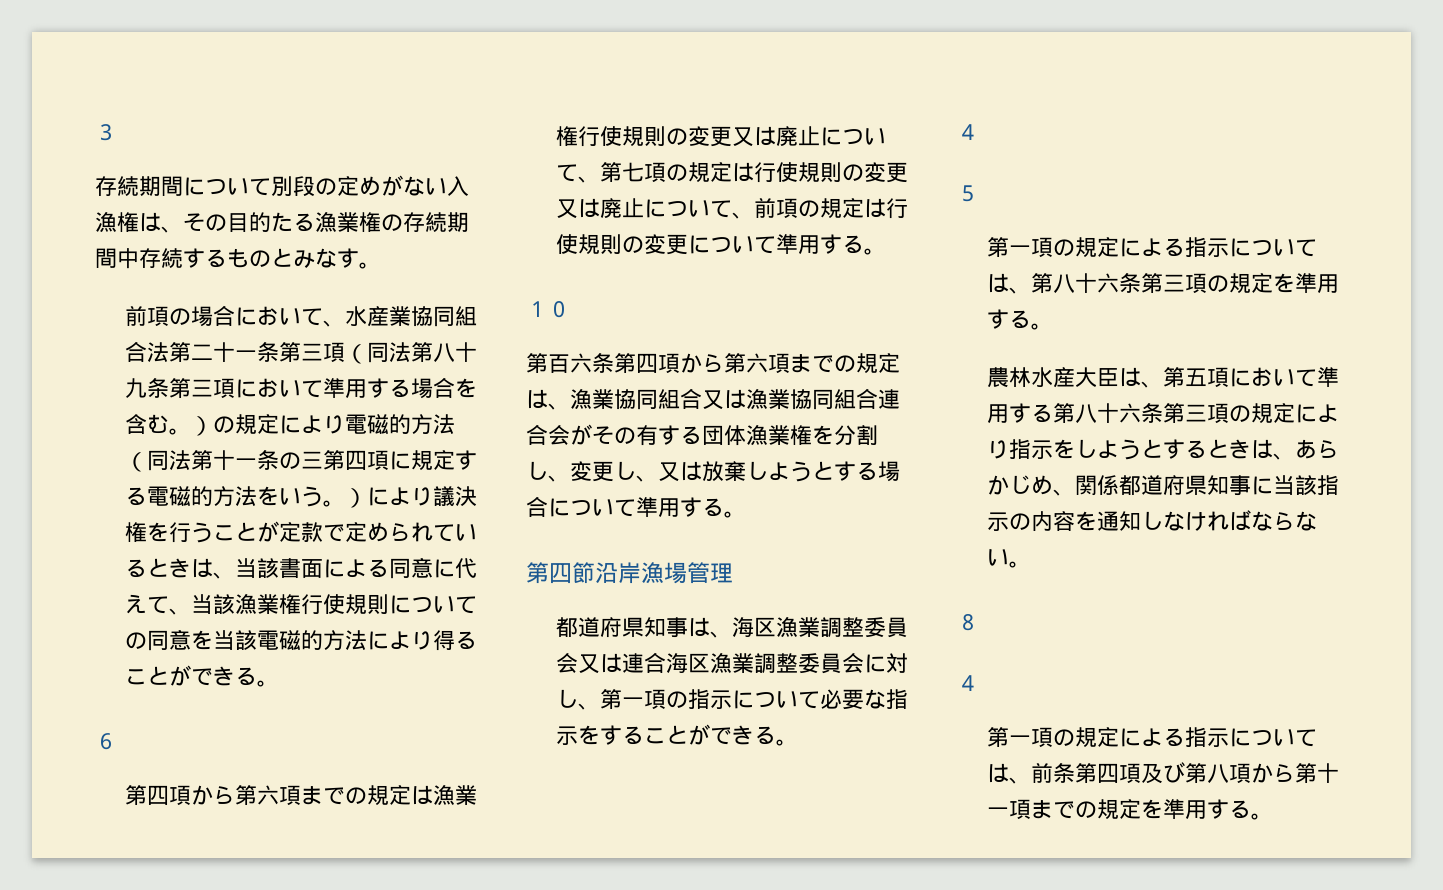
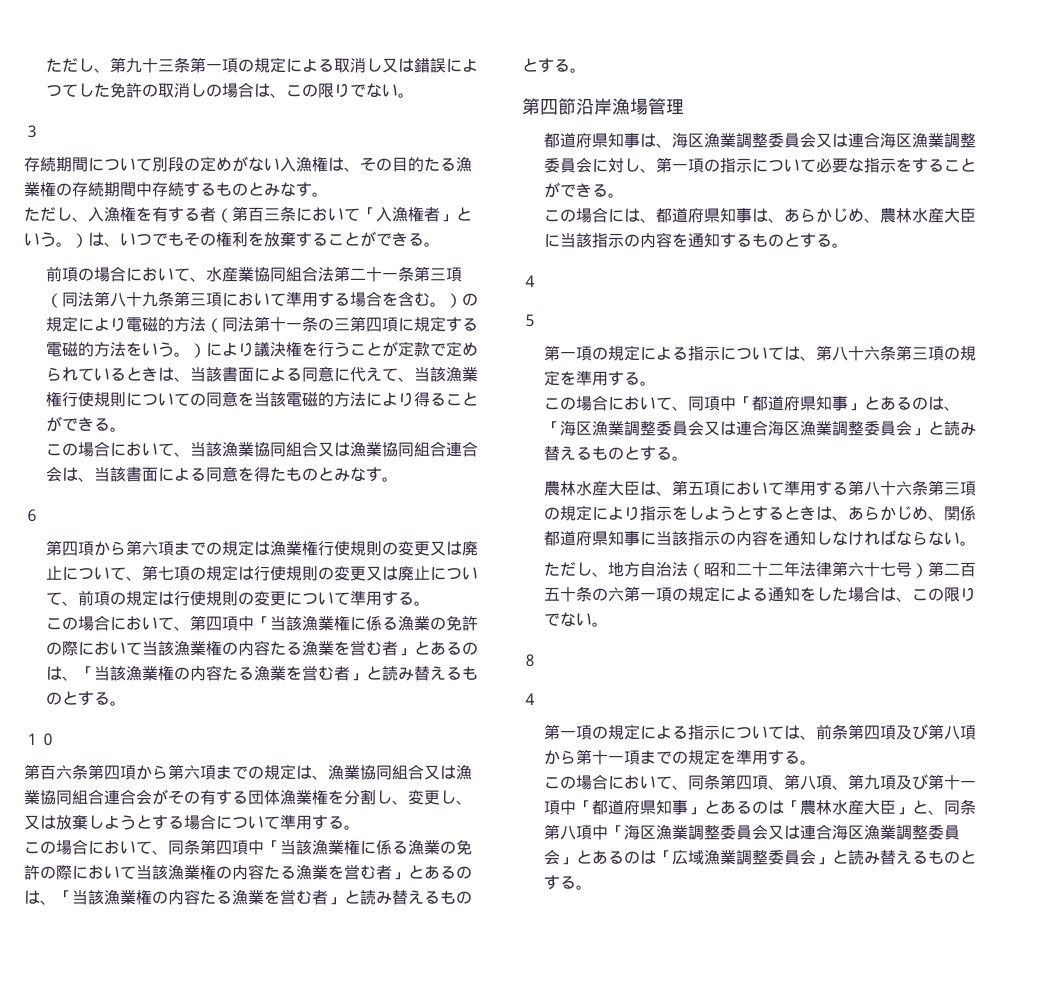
+ ただし、第九十三条第一項の規定による取消し又は錯誤によつてした免許の取消しの場合は、この限りでない。
+ ただし、入漁権を有する者（第百三条において「入漁権者」という。）は、いつでもその権利を放棄することができる。
+ この場合において、当該漁業協同組合又は漁業協同組合連合会は、当該書面による同意を得たものとみなす。
+ この場合において、第四項中「当該漁業権に係る漁業の免許の際において当該漁業権の内容たる漁業を営む者」とあるのは、「当該漁業権の内容たる漁業を営む者」と読み替えるものとする。
+ この場合において、同条第四項中「当該漁業権に係る漁業の免許の際において当該漁業権の内容たる漁業を営む者」とあるのは、「当該漁業権の内容たる漁業を営む者」と読み替えるものとする。
+ この場合には、都道府県知事は、あらかじめ、農林水産大臣に当該指示の内容を通知するものとする。
+ この場合において、同項中「都道府県知事」とあるのは、「海区漁業調整委員会又は連合海区漁業調整委員会」と読み替えるものとする。
+ ただし、地方自治法（昭和二十二年法律第六十七号）第二百五十条の六第一項の規定による通知をした場合は、この限りでない。
+ この場合において、同条第四項、第八項、第九項及び第十一項中「都道府県知事」とあるのは「農林水産大臣」と、同条第八項中「海区漁業調整委員会又は連合海区漁業調整委員会」とあるのは「広域漁業調整委員会」と読み替えるものとする。

